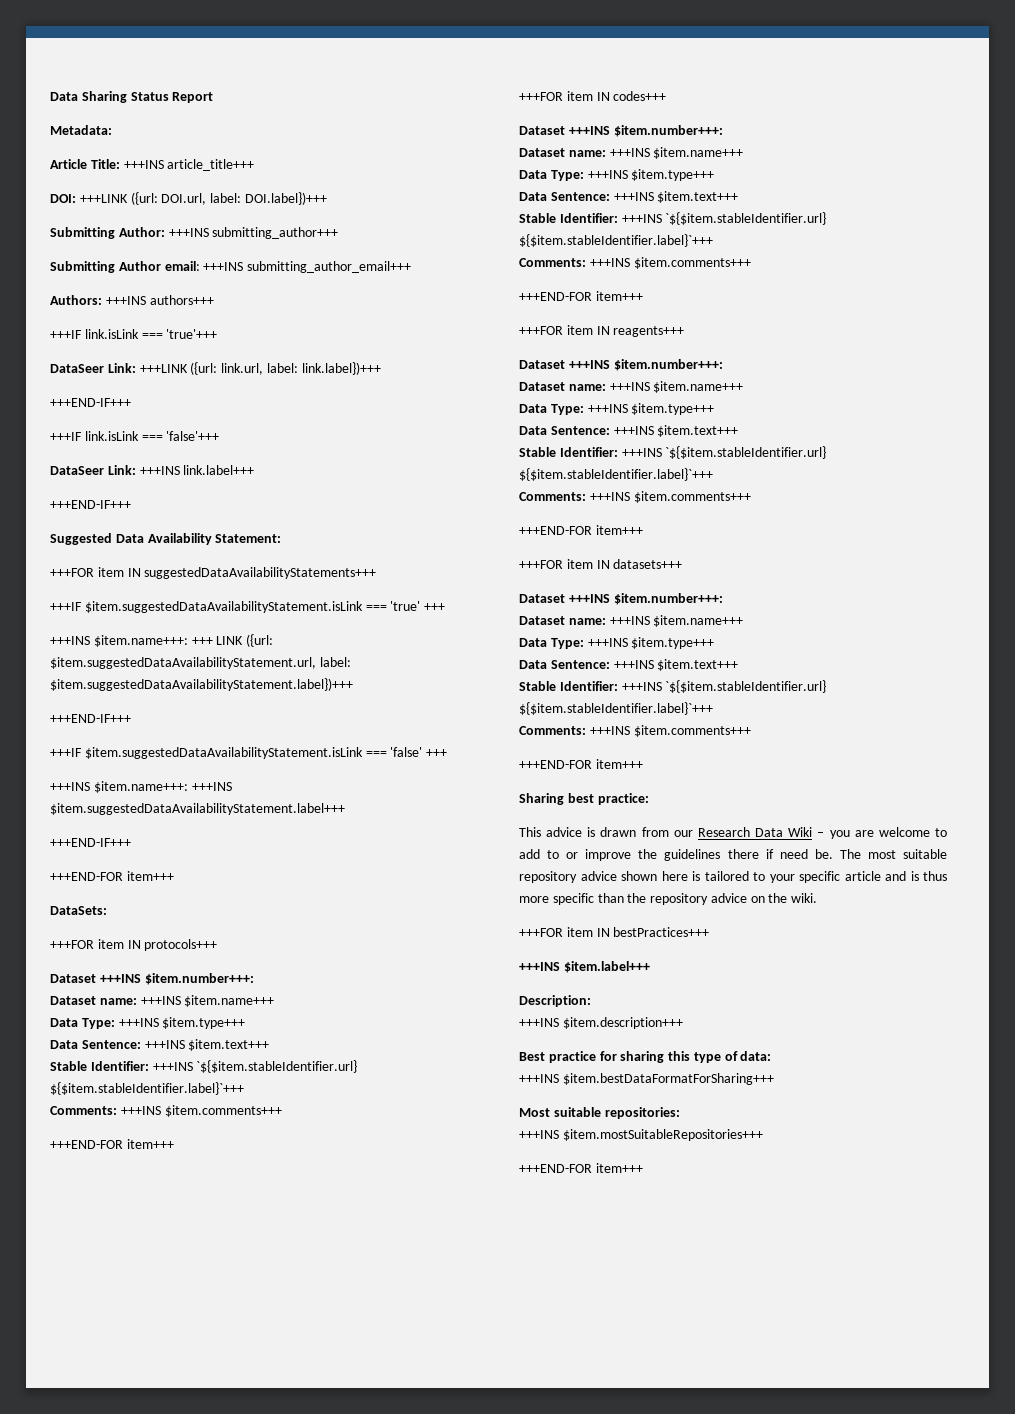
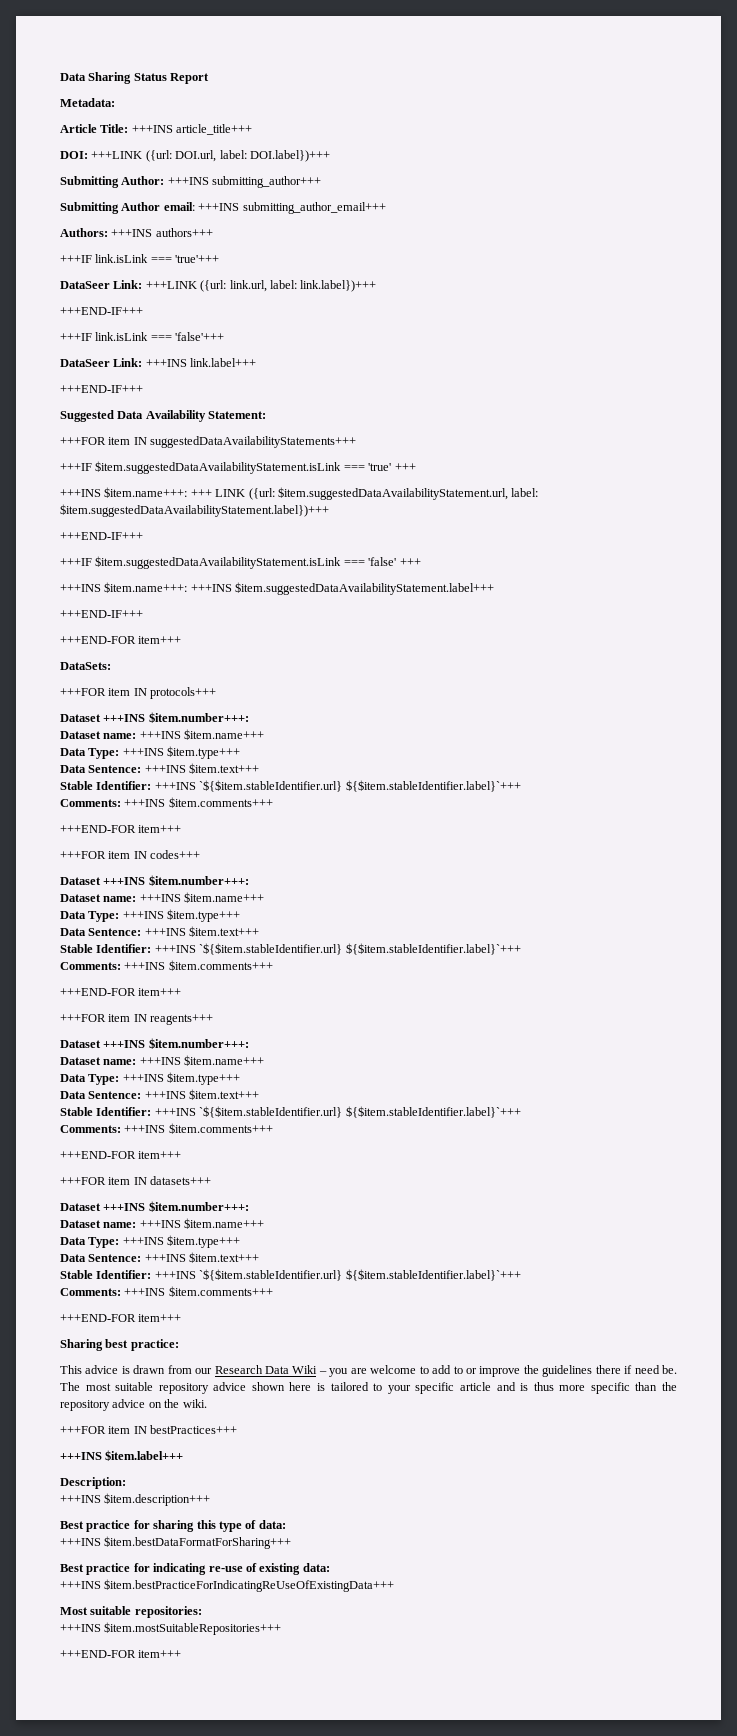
+ Best practice for indicating re-use of existing data:
+ +++INS $item.bestPracticeForIndicatingReUseOfExistingData+++

